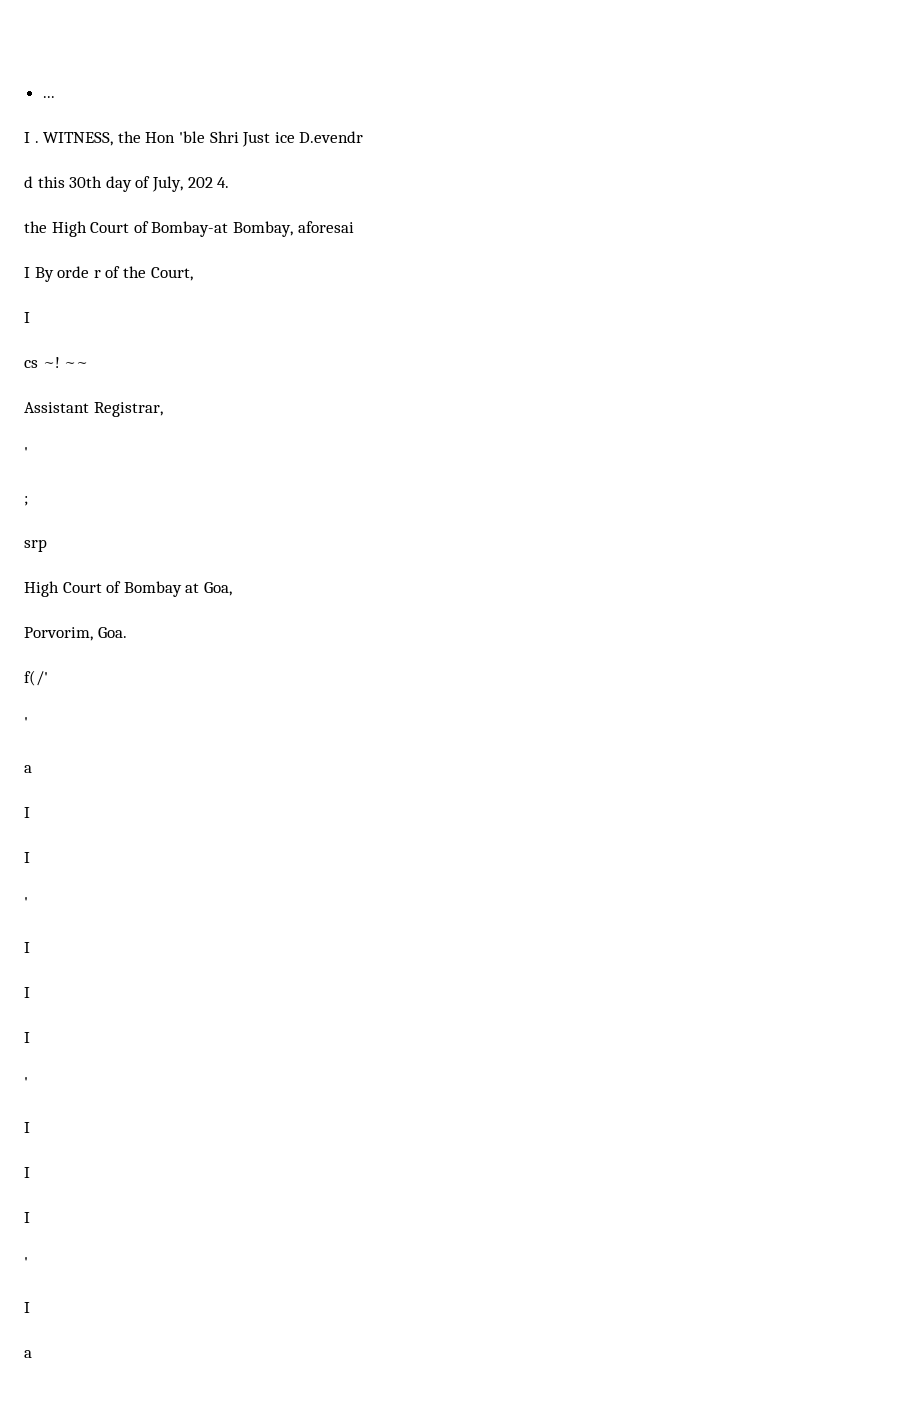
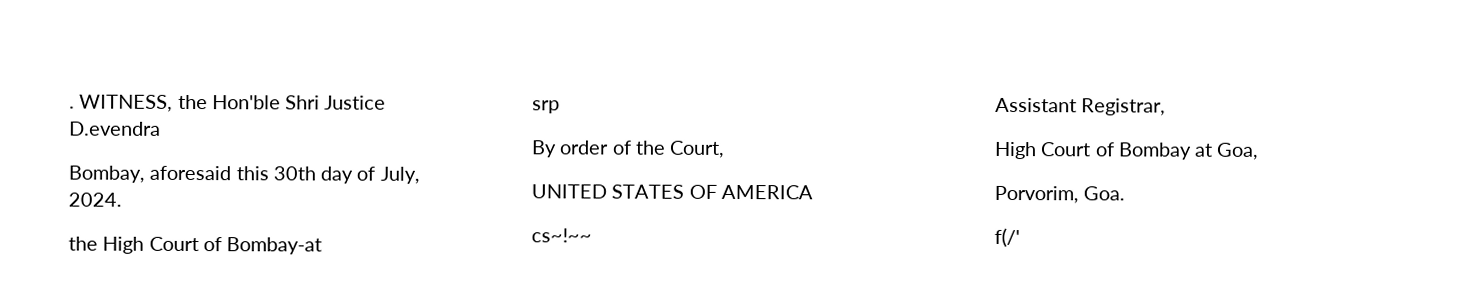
- ...
- I .
+ .
- WITNESS, the Hon 'ble Shri Just ice D.evendr
- d this 30th day of July, 202 4.
+ WITNESS, the Hon'ble Shri Justice D.evendra
+ Bombay, aforesaid this 30th day of July, 2024.
- the High Court of Bombay-at Bombay, aforesai
- I By orde r of the Court,
- I
- cs ~! ~~
+ the High Court of Bombay-at
+ srp
+ By order of the Court,
+ UNITED STATES OF AMERICA
+ cs~!~~
  Assistant Registrar,
- '
- ;
- srp
  f(/'
- '
- a
- I
- I
- '
- I
- I
- I
- '
- I
- I
- I
- '
- I
- a

